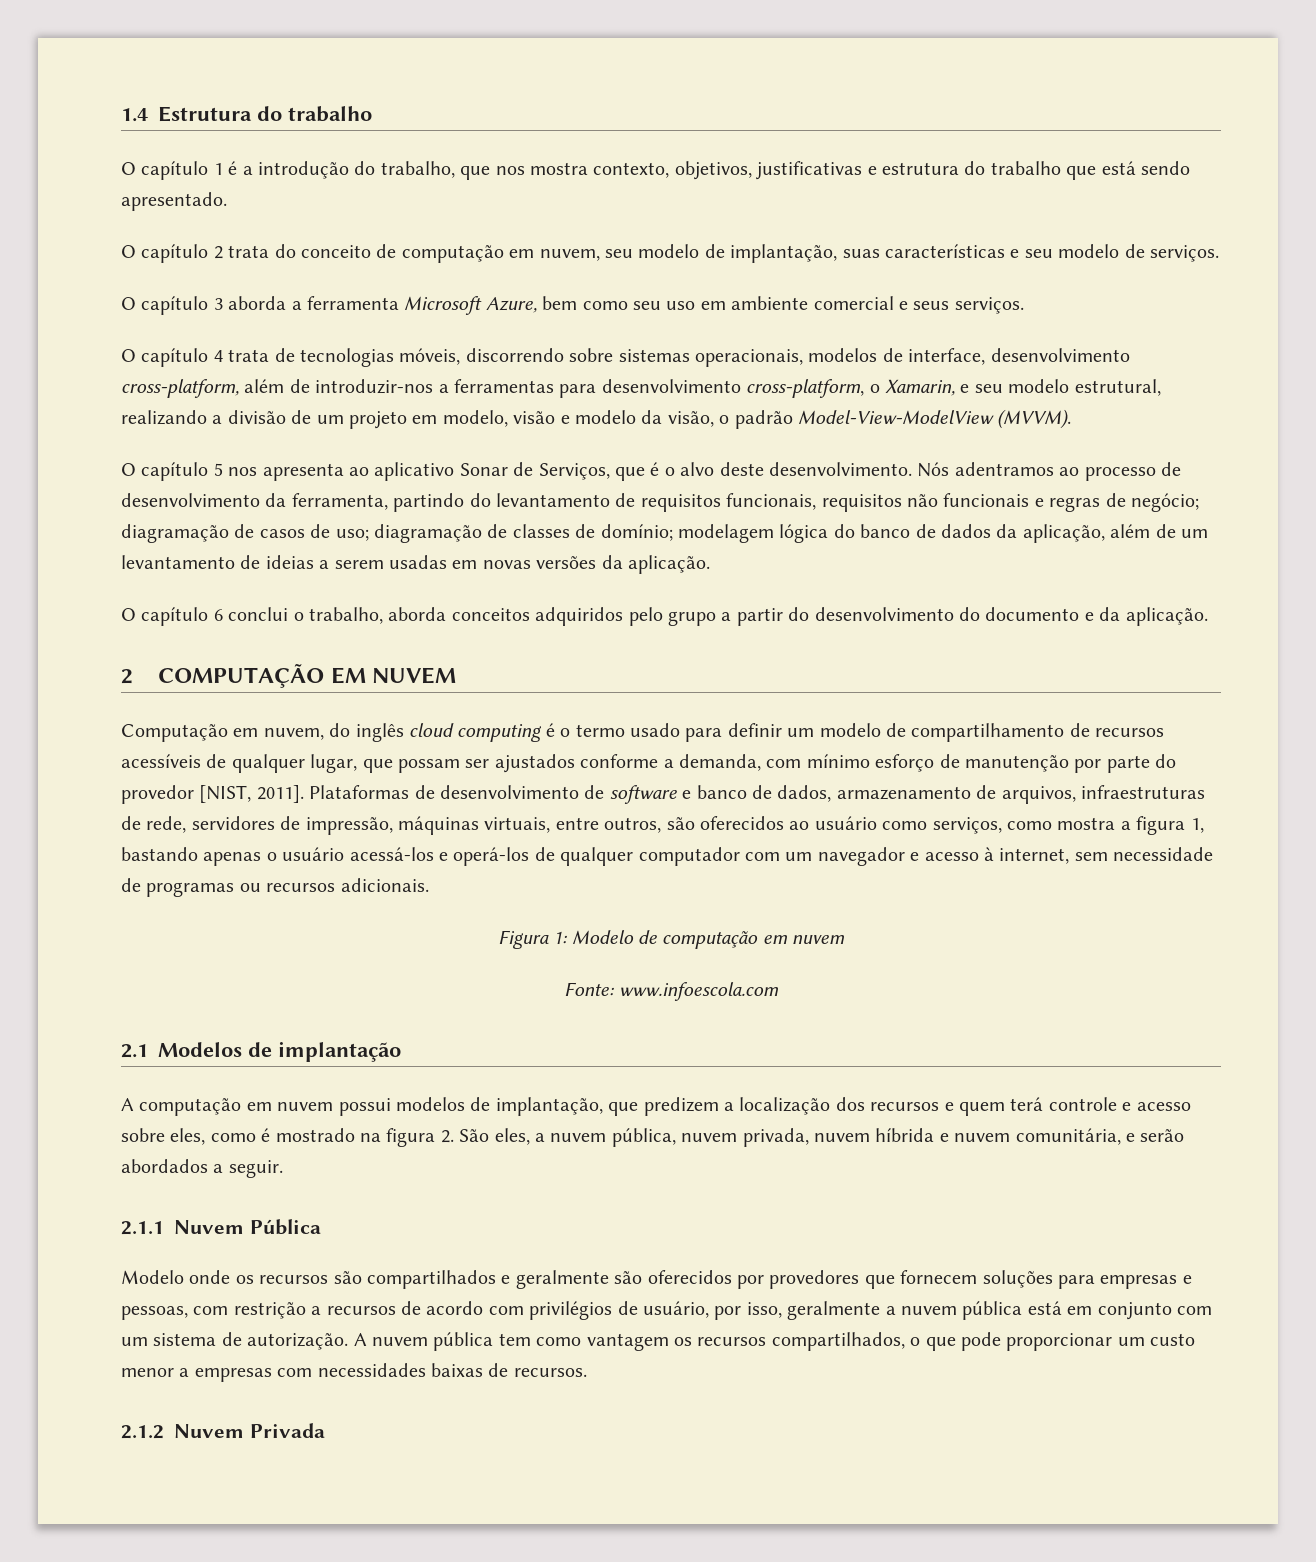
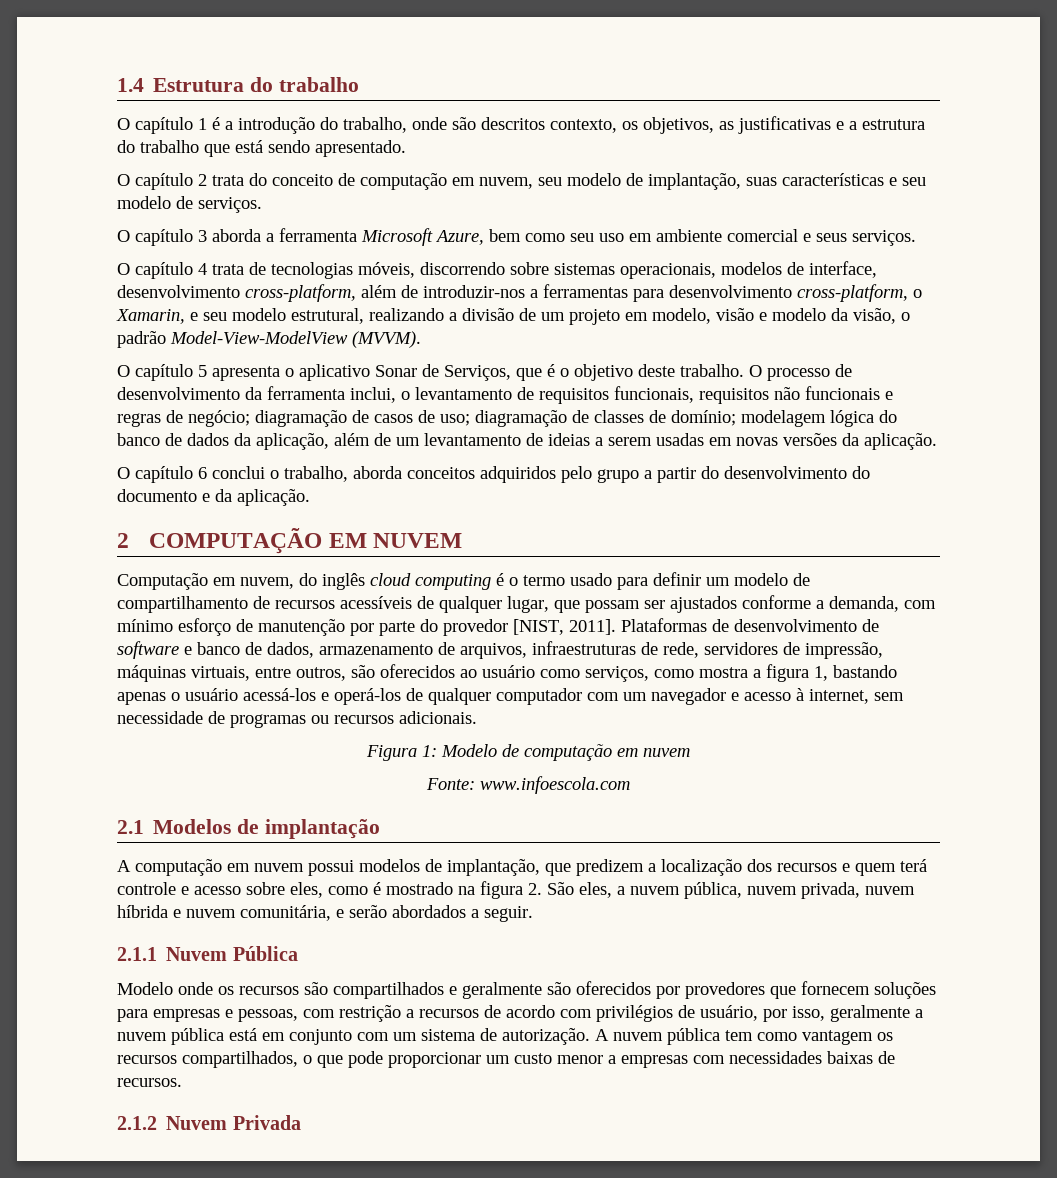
- O capítulo 1 é a introdução do trabalho, que nos mostra contexto, objetivos, justificativas e estrutura do trabalho que está sendo apresentado.
+ O capítulo 1 é a introdução do trabalho, onde são descritos contexto, os objetivos, as justificativas e a estrutura do trabalho que está sendo apresentado.
- O capítulo 5 nos apresenta ao aplicativo Sonar de Serviços, que é o alvo deste desenvolvimento. Nós adentramos ao processo de desenvolvimento da ferramenta, partindo do levantamento de requisitos funcionais, requisitos não funcionais e regras de negócio; diagramação de casos de uso; diagramação de classes de domínio; modelagem lógica do banco de dados da aplicação, além de um levantamento de ideias a serem usadas em novas versões da aplicação.
+ O capítulo 5 apresenta o aplicativo Sonar de Serviços, que é o objetivo deste trabalho. O processo de desenvolvimento da ferramenta inclui, o levantamento de requisitos funcionais, requisitos não funcionais e regras de negócio; diagramação de casos de uso; diagramação de classes de domínio; modelagem lógica do banco de dados da aplicação, além de um levantamento de ideias a serem usadas em novas versões da aplicação.

